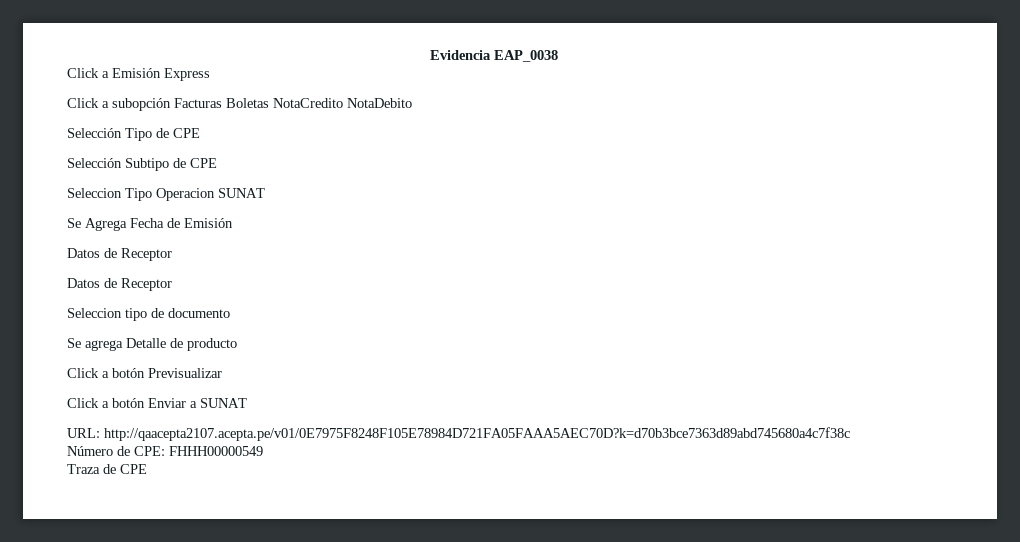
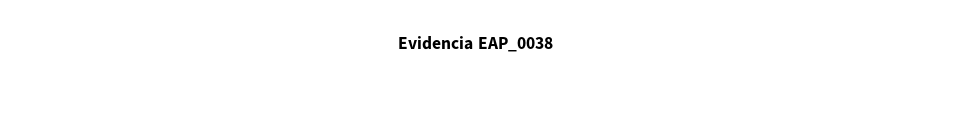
- Click a Emisión Express
- Click a subopción Facturas Boletas NotaCredito NotaDebito
- Selección Tipo de CPE
- Selección Subtipo de CPE
- Seleccion Tipo Operacion SUNAT
- Se Agrega Fecha de Emisión
- Datos de Receptor
- Datos de Receptor
- Seleccion tipo de documento
- Se agrega Detalle de producto
- Click a botón Previsualizar
- Click a botón Enviar a SUNAT
- URL: http://qaacepta2107.acepta.pe/v01/0E7975F8248F105E78984D721FA05FAAA5AEC70D?k=d70b3bce7363d89abd745680a4c7f38c
- Número de CPE: FHHH00000549
- Traza de CPE

